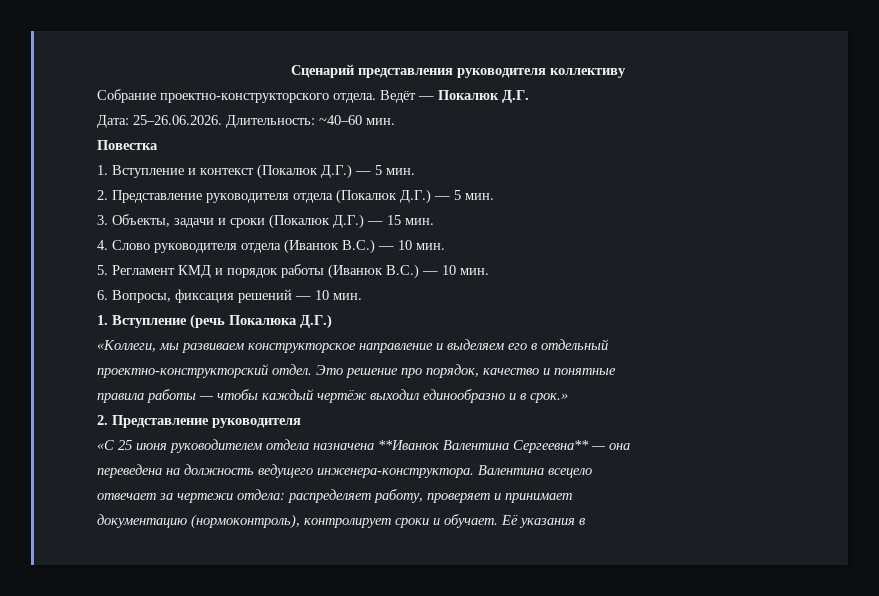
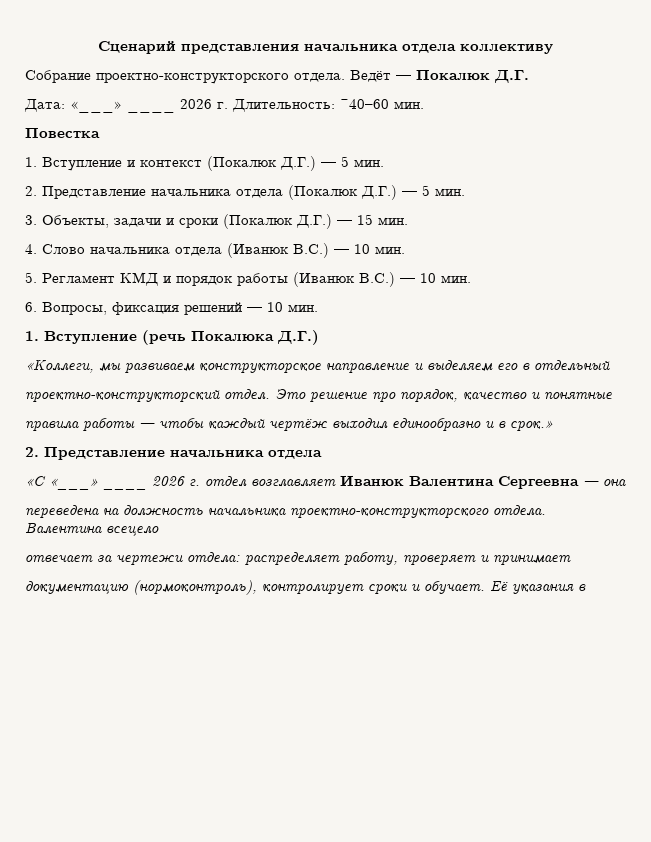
- Сценарий представления руководителя коллективу
+ Сценарий представления начальника отдела коллективу
- Дата: 25–26.06.2026. Длительность: ~40–60 мин.
+ Дата: «___» ____ 2026 г. Длительность: ~40–60 мин.
- 2. Представление руководителя отдела (Покалюк Д.Г.) — 5 мин.
+ 2. Представление начальника отдела (Покалюк Д.Г.) — 5 мин.
- 4. Слово руководителя отдела (Иванюк В.С.) — 10 мин.
+ 4. Слово начальника отдела (Иванюк В.С.) — 10 мин.
  правила работы — чтобы каждый чертёж выходил единообразно и в срок.»
- 2. Представление руководителя
+ 2. Представление начальника отдела
- «С 25 июня руководителем отдела назначена **Иванюк Валентина Сергеевна** — она
+ «С «___» ____ 2026 г. отдел возглавляет Иванюк Валентина Сергеевна — она
- переведена на должность ведущего инженера-конструктора.
+ переведена на должность начальника проектно-конструкторского отдела.

